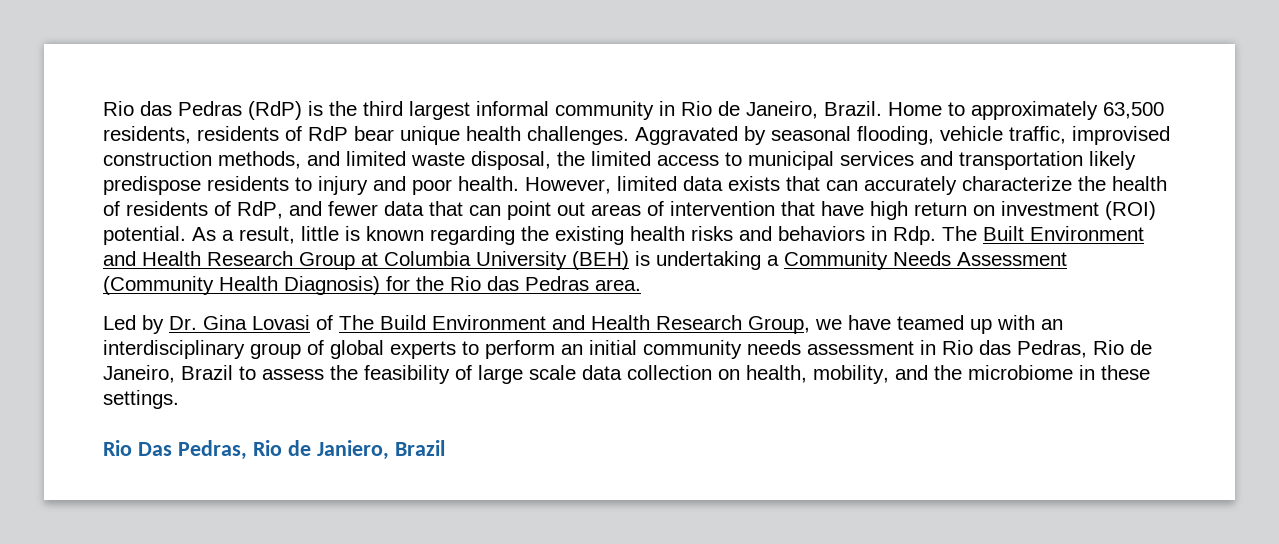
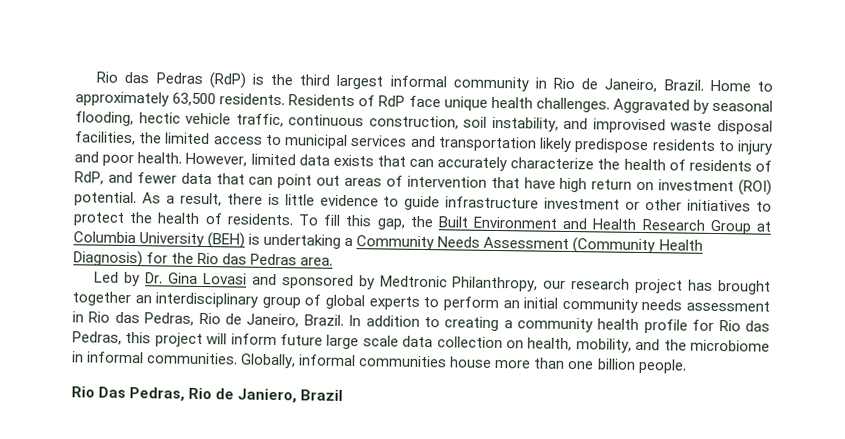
- Home to approximately 63,500 residents, residents of RdP bear unique health challenges.
+ Home to approximately 63,500 residents. Residents of RdP face unique health challenges.
- Aggravated by seasonal flooding, vehicle traffic, improvised construction methods, and limited waste disposal, the limited access to municipal services and transportation likely predispose residents to injury and poor health.
+ Aggravated by seasonal flooding, hectic vehicle traffic, continuous construction, soil instability, and improvised waste disposal facilities, the limited access to municipal services and transportation likely predispose residents to injury and poor health.
- As a result, little is known regarding the existing health risks and behaviors in Rdp. The Built Environment and Health Research Group at Columbia University (BEH) is undertaking a Community Needs Assessment (Community Health Diagnosis) for the Rio das Pedras area.
+ As a result, there is little evidence to guide infrastructure investment or other initiatives to protect the health of residents. To fill this gap, the Built Environment and Health Research Group at Columbia University (BEH) is undertaking a Community Needs Assessment (Community Health Diagnosis) for the Rio das Pedras area.
- Led by Dr. Gina Lovasi of The Build Environment and Health Research Group, we have teamed up with an interdisciplinary group of global experts to perform an initial community needs assessment in Rio das Pedras, Rio de Janeiro, Brazil to assess the feasibility of large scale data collection on health, mobility, and the microbiome in these settings.
+ Led by Dr. Gina Lovasi and sponsored by Medtronic Philanthropy, our research project has brought together an interdisciplinary group of global experts to perform an initial community needs assessment in Rio das Pedras, Rio de Janeiro, Brazil. In addition to creating a community health profile for Rio das Pedras, this project will inform future large scale data collection on health, mobility, and the microbiome in informal communities. Globally, informal communities house more than one billion people.

